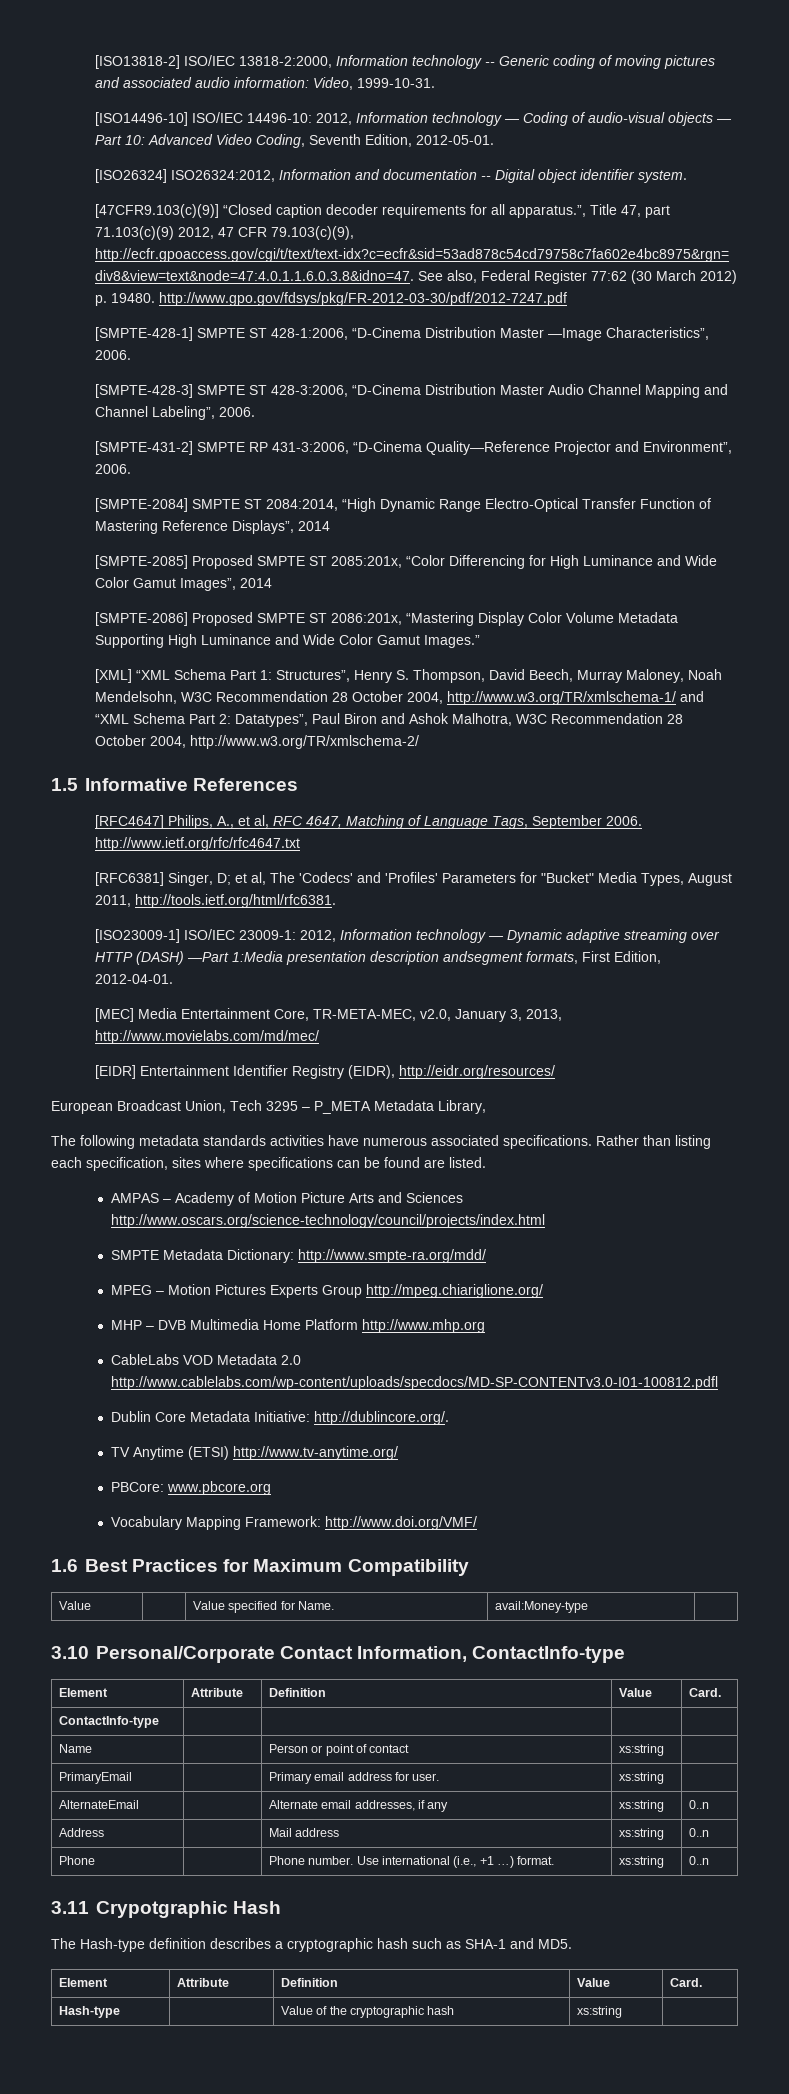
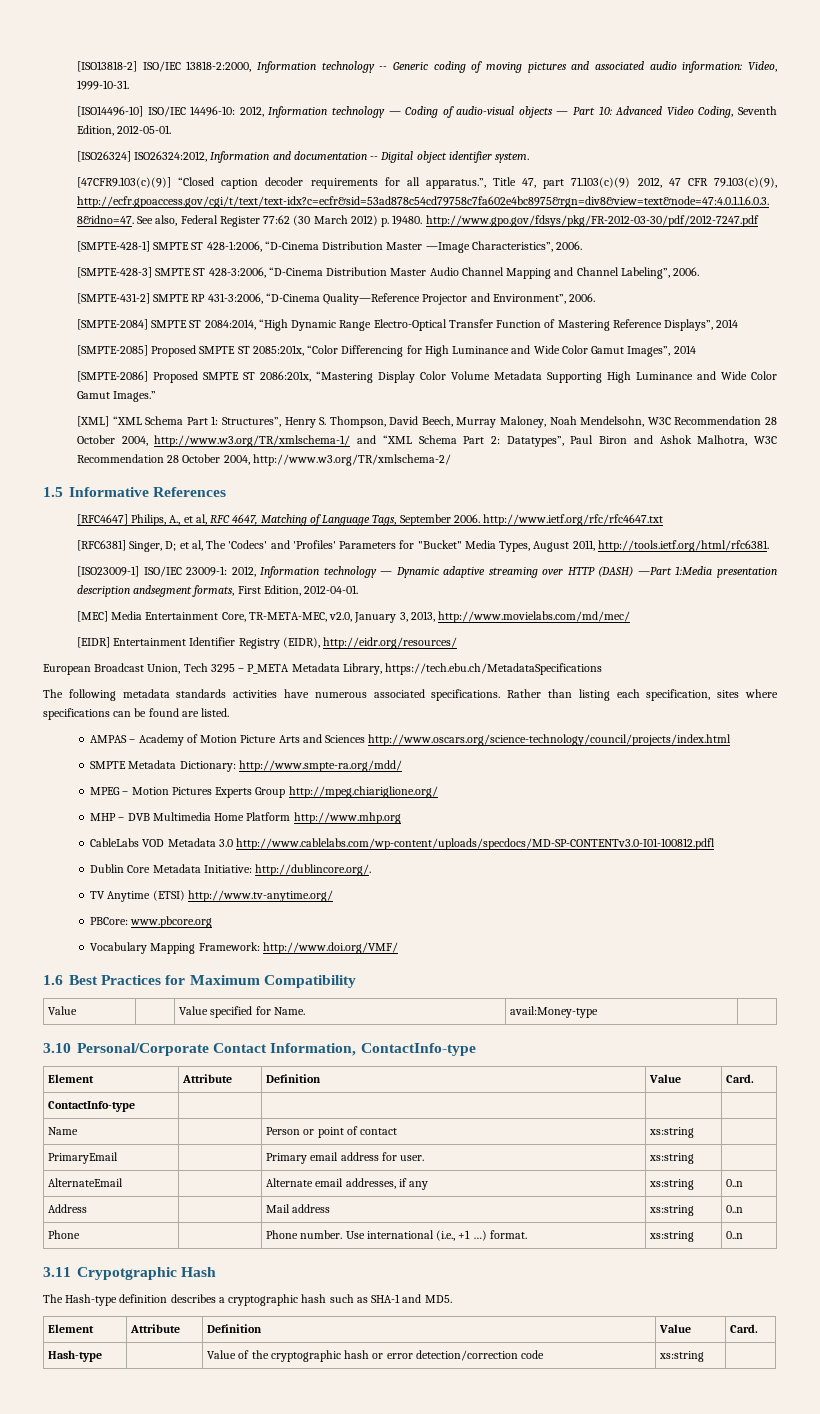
- European Broadcast Union, Tech 3295 – P_META Metadata Library,
+ European Broadcast Union, Tech 3295 – P_META Metadata Library, https://tech.ebu.ch/MetadataSpecifications
- CableLabs VOD Metadata 2.0 http://www.cablelabs.com/wp-content/uploads/specdocs/MD-SP-CONTENTv3.0-I01-100812.pdfl
+ CableLabs VOD Metadata 3.0 http://www.cablelabs.com/wp-content/uploads/specdocs/MD-SP-CONTENTv3.0-I01-100812.pdfl
- Hash-type | | Value of the cryptographic hash | xs:string |
+ Hash-type | | Value of the cryptographic hash or error detection/correction code | xs:string |

